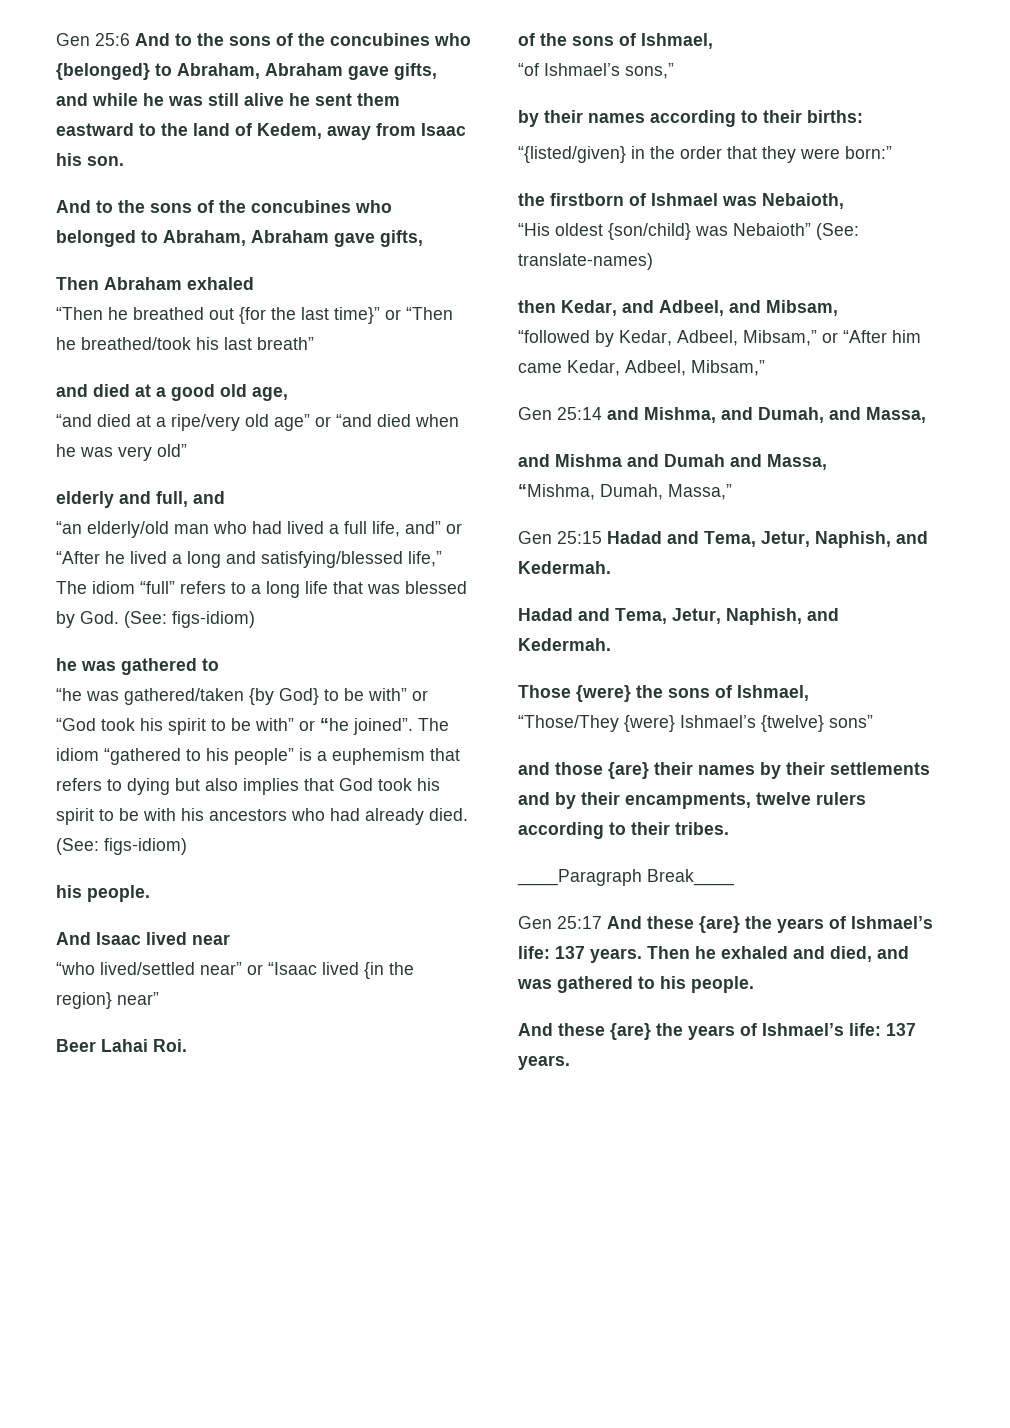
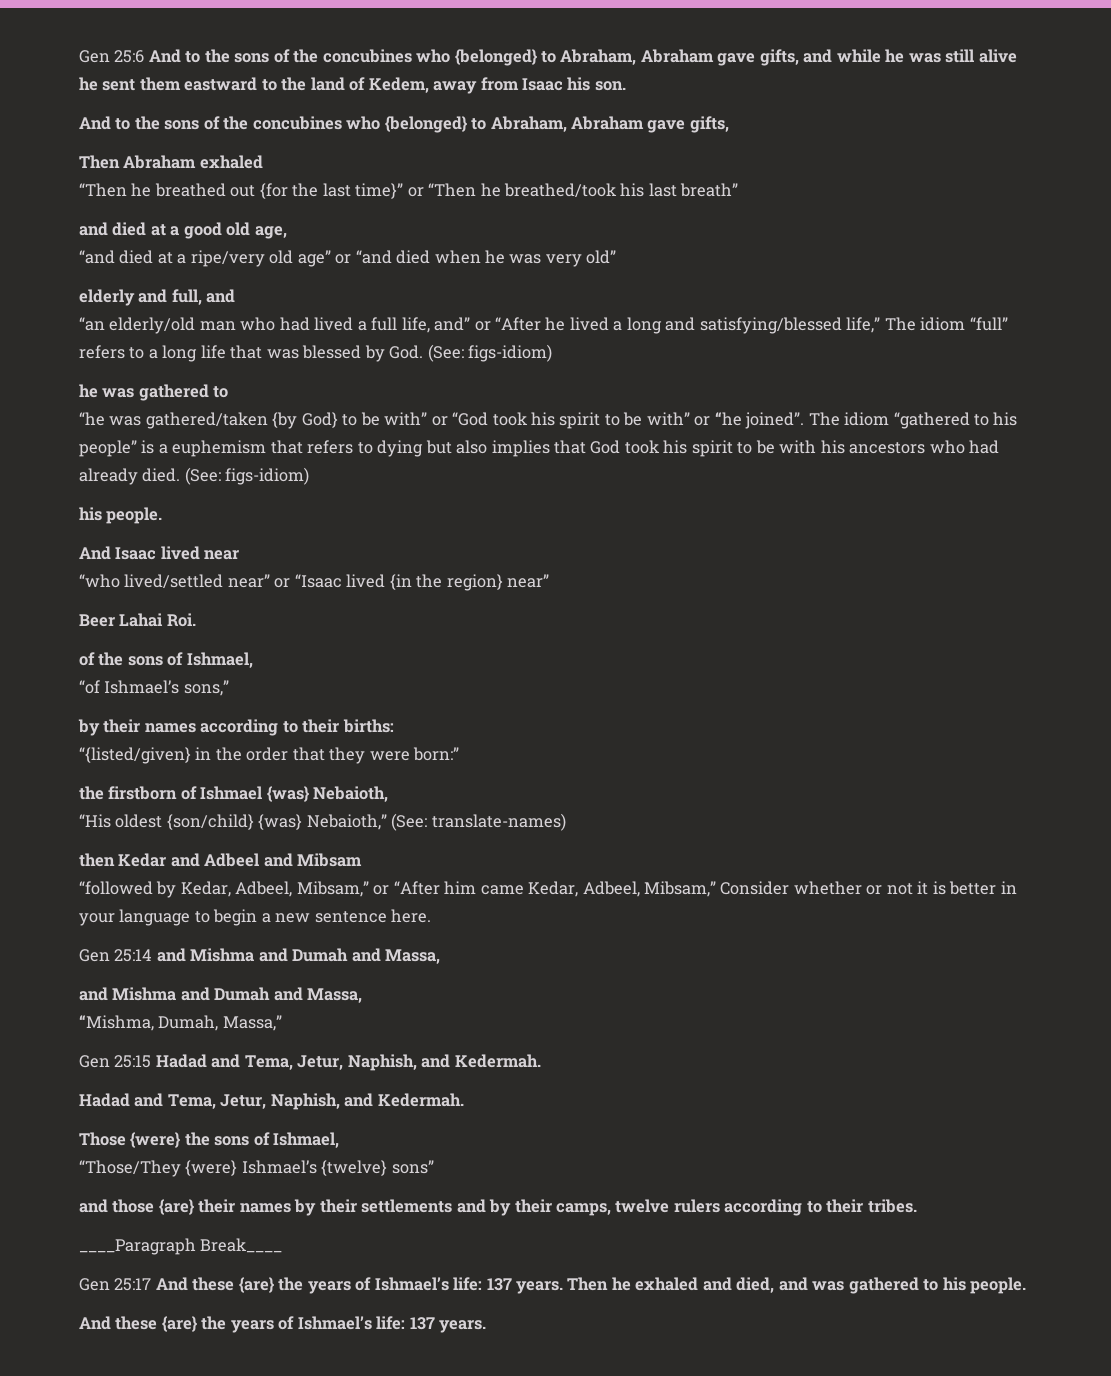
  Gen 25:6 And to the sons of the concubines who {belonged} to Abraham, Abraham gave gifts, and while he was still alive he sent them eastward to the land of Kedem, away from Isaac his son.
- And to the sons of the concubines who belonged to Abraham, Abraham gave gifts,
+ And to the sons of the concubines who {belonged} to Abraham, Abraham gave gifts,
- the firstborn of Ishmael was Nebaioth,
+ the firstborn of Ishmael {was} Nebaioth,
- “His oldest {son/child} was Nebaioth” (See: translate-names)
+ “His oldest {son/child} {was} Nebaioth,” (See: translate-names)
- then Kedar, and Adbeel, and Mibsam,
+ then Kedar and Adbeel and Mibsam
- “followed by Kedar, Adbeel, Mibsam,” or “After him came Kedar, Adbeel, Mibsam,”
+ “followed by Kedar, Adbeel, Mibsam,” or “After him came Kedar, Adbeel, Mibsam,” Consider whether or not it is better in your language to begin a new sentence here.
- Gen 25:14 and Mishma, and Dumah, and Massa,
+ Gen 25:14 and Mishma and Dumah and Massa,
- and those {are} their names by their settlements and by their encampments, twelve rulers according to their tribes.
+ and those {are} their names by their settlements and by their camps, twelve rulers according to their tribes.

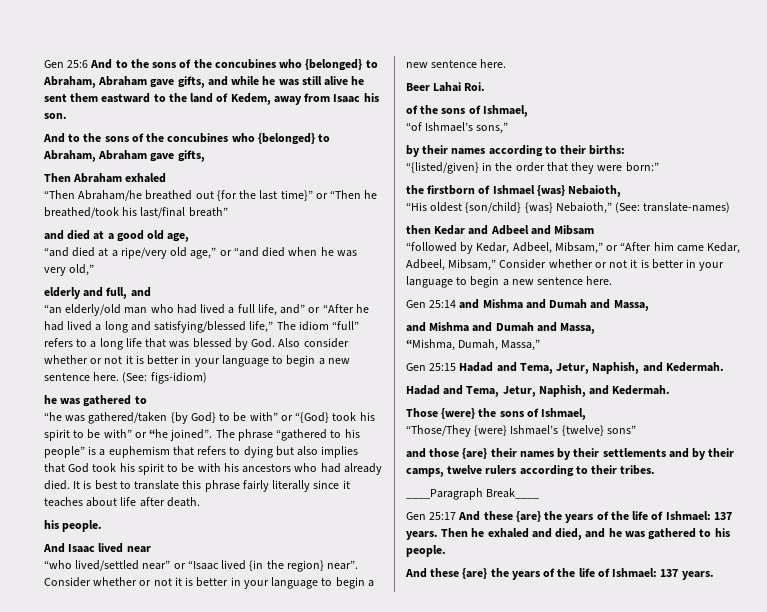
- “Then he breathed out {for the last time}” or “Then he breathed/took his last breath”
+ “Then Abraham/he breathed out {for the last time}” or “Then he breathed/took his last/final breath”
- “and died at a ripe/very old age” or “and died when he was very old”
+ “and died at a ripe/very old age,” or “and died when he was very old,”
- “an elderly/old man who had lived a full life, and” or “After he lived a long and satisfying/blessed life,” The idiom “full” refers to a long life that was blessed by God. (See: figs-idiom)
+ “an elderly/old man who had lived a full life, and” or “After he had lived a long and satisfying/blessed life,” The idiom “full” refers to a long life that was blessed by God. Also consider whether or not it is better in your language to begin a new sentence here. (See: figs-idiom)
- “he was gathered/taken {by God} to be with” or “God took his spirit to be with” or “he joined”.
+ “he was gathered/taken {by God} to be with” or “{God} took his spirit to be with” or “he joined”.
- The idiom “gathered to his people” is a euphemism that refers to dying but also implies that God took his spirit to be with his ancestors who had already died. (See: figs-idiom)
+ The phrase “gathered to his people” is a euphemism that refers to dying but also implies that God took his spirit to be with his ancestors who had already died. It is best to translate this phrase fairly literally since it teaches about life after death.
- “who lived/settled near” or “Isaac lived {in the region} near”
+ “who lived/settled near” or “Isaac lived {in the region} near”. Consider whether or not it is better in your language to begin a new sentence here.
- Gen 25:17 And these {are} the years of Ishmael’s life: 137 years.
+ Gen 25:17 And these {are} the years of the life of Ishmael: 137 years.
- Then he exhaled and died, and was gathered to his people.
- And these {are} the years of Ishmael’s life: 137 years.
+ Then he exhaled and died, and he was gathered to his people.
+ And these {are} the years of the life of Ishmael: 137 years.

